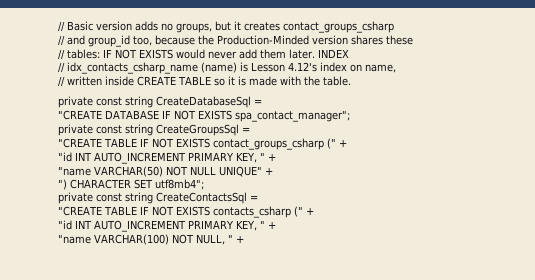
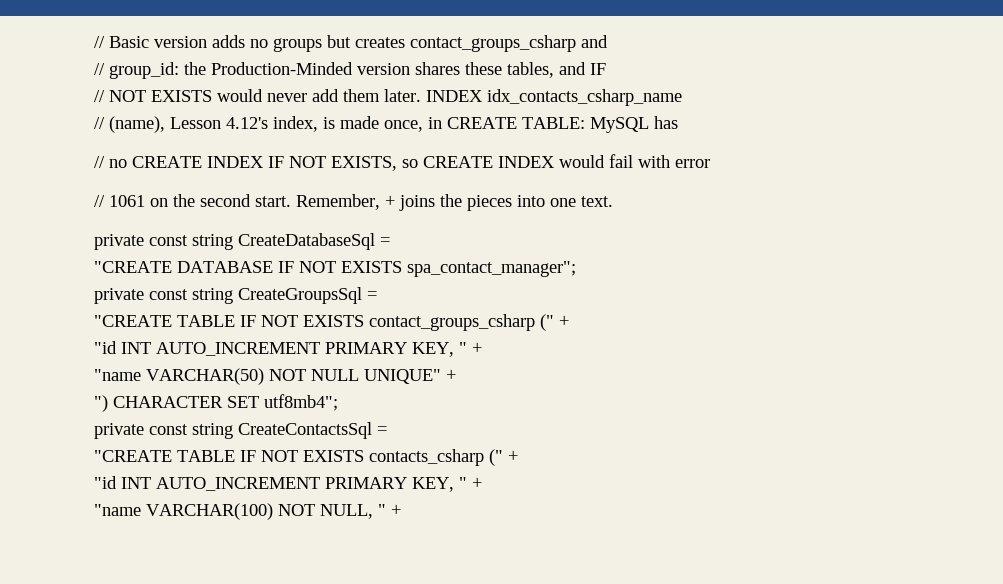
- // Basic version adds no groups, but it creates contact_groups_csharp
- // and group_id too, because the Production-Minded version shares these
- // tables: IF NOT EXISTS would never add them later.
+ // Basic version adds no groups but creates contact_groups_csharp and
+ // group_id: the Production-Minded version shares these tables, and IF
+ // NOT EXISTS would never add them later.
- INDEX
- // idx_contacts_csharp_name (name) is Lesson 4.12's index on name,
- // written inside CREATE TABLE so it is made with the table.
+ INDEX idx_contacts_csharp_name
+ // (name), Lesson 4.12's index, is made once, in CREATE TABLE: MySQL has
+ // no CREATE INDEX IF NOT EXISTS, so CREATE INDEX would fail with error
+ // 1061 on the second start. Remember, + joins the pieces into one text.

